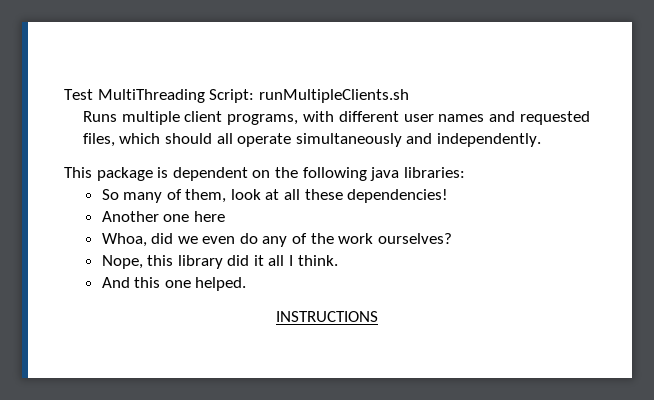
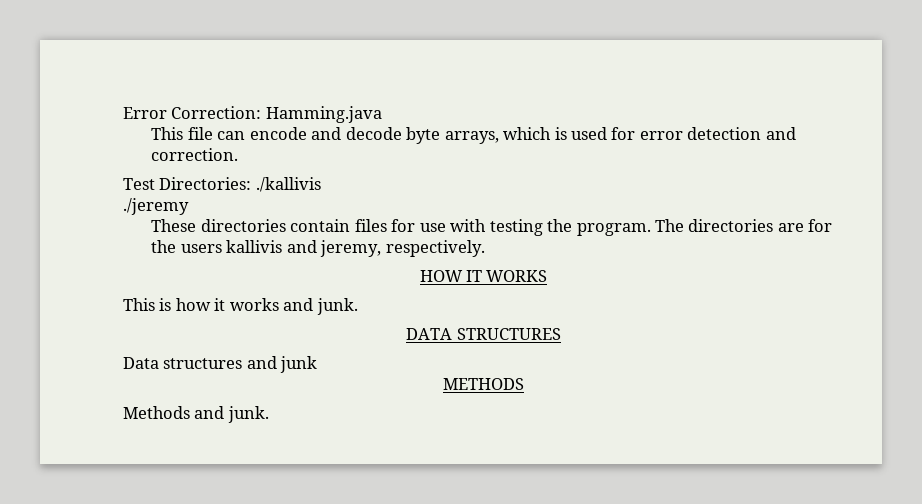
- Test MultiThreading Script: runMultipleClients.sh
- Runs multiple client programs, with different user names and requested files, which should all operate simultaneously and independently.
- This package is dependent on the following java libraries:
- So many of them, look at all these dependencies!
- Another one here
- Whoa, did we even do any of the work ourselves?
- Nope, this library did it all I think.
- And this one helped.
- INSTRUCTIONS
+ Error Correction: Hamming.java
+ This file can encode and decode byte arrays, which is used for error detection and correction.
+ Test Directories: ./kallivis
+ ./jeremy
+ These directories contain files for use with testing the program. The directories are for the users kallivis and jeremy, respectively.
+ HOW IT WORKS
+ This is how it works and junk.
+ DATA STRUCTURES
+ Data structures and junk
+ METHODS
+ Methods and junk.

